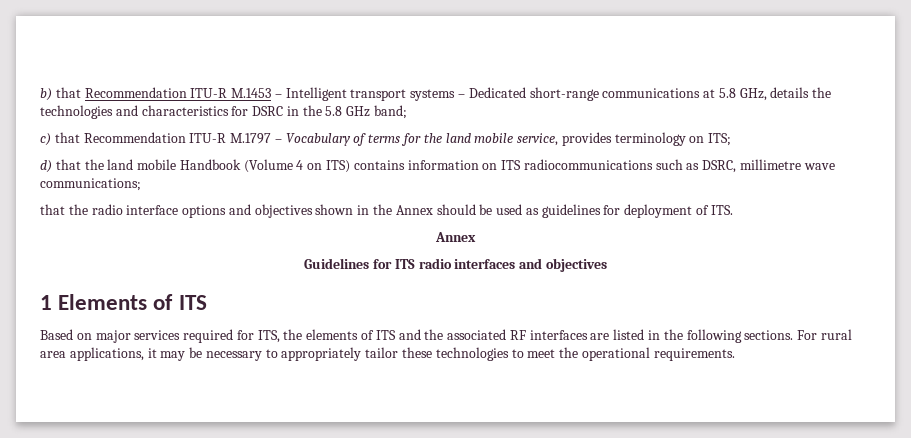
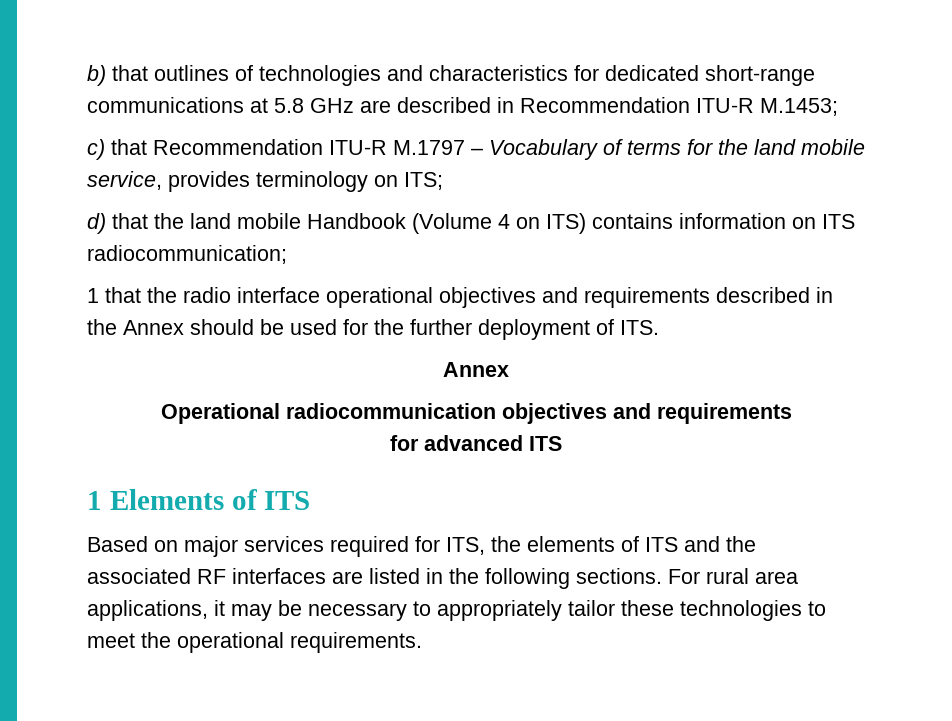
- b) that Recommendation ITU-R M.1453 – Intelligent transport systems – Dedicated short-range communications at 5.8 GHz, details the technologies and characteristics for DSRC in the 5.8 GHz band;
+ b) that outlines of technologies and characteristics for dedicated short-range communications at 5.8 GHz are described in Recommendation ITU-R M.1453;
- d) that the land mobile Handbook (Volume 4 on ITS) contains information on ITS radiocommunications such as DSRC, millimetre wave communications;
- that the radio interface options and objectives shown in the Annex should be used as guidelines for deployment of ITS.
+ d) that the land mobile Handbook (Volume 4 on ITS) contains information on ITS radiocommunication;
+ 1 that the radio interface operational objectives and requirements described in the Annex should be used for the further deployment of ITS.
- Guidelines for ITS radio interfaces and objectives
+ Operational radiocommunication objectives and requirements
+ for advanced ITS

